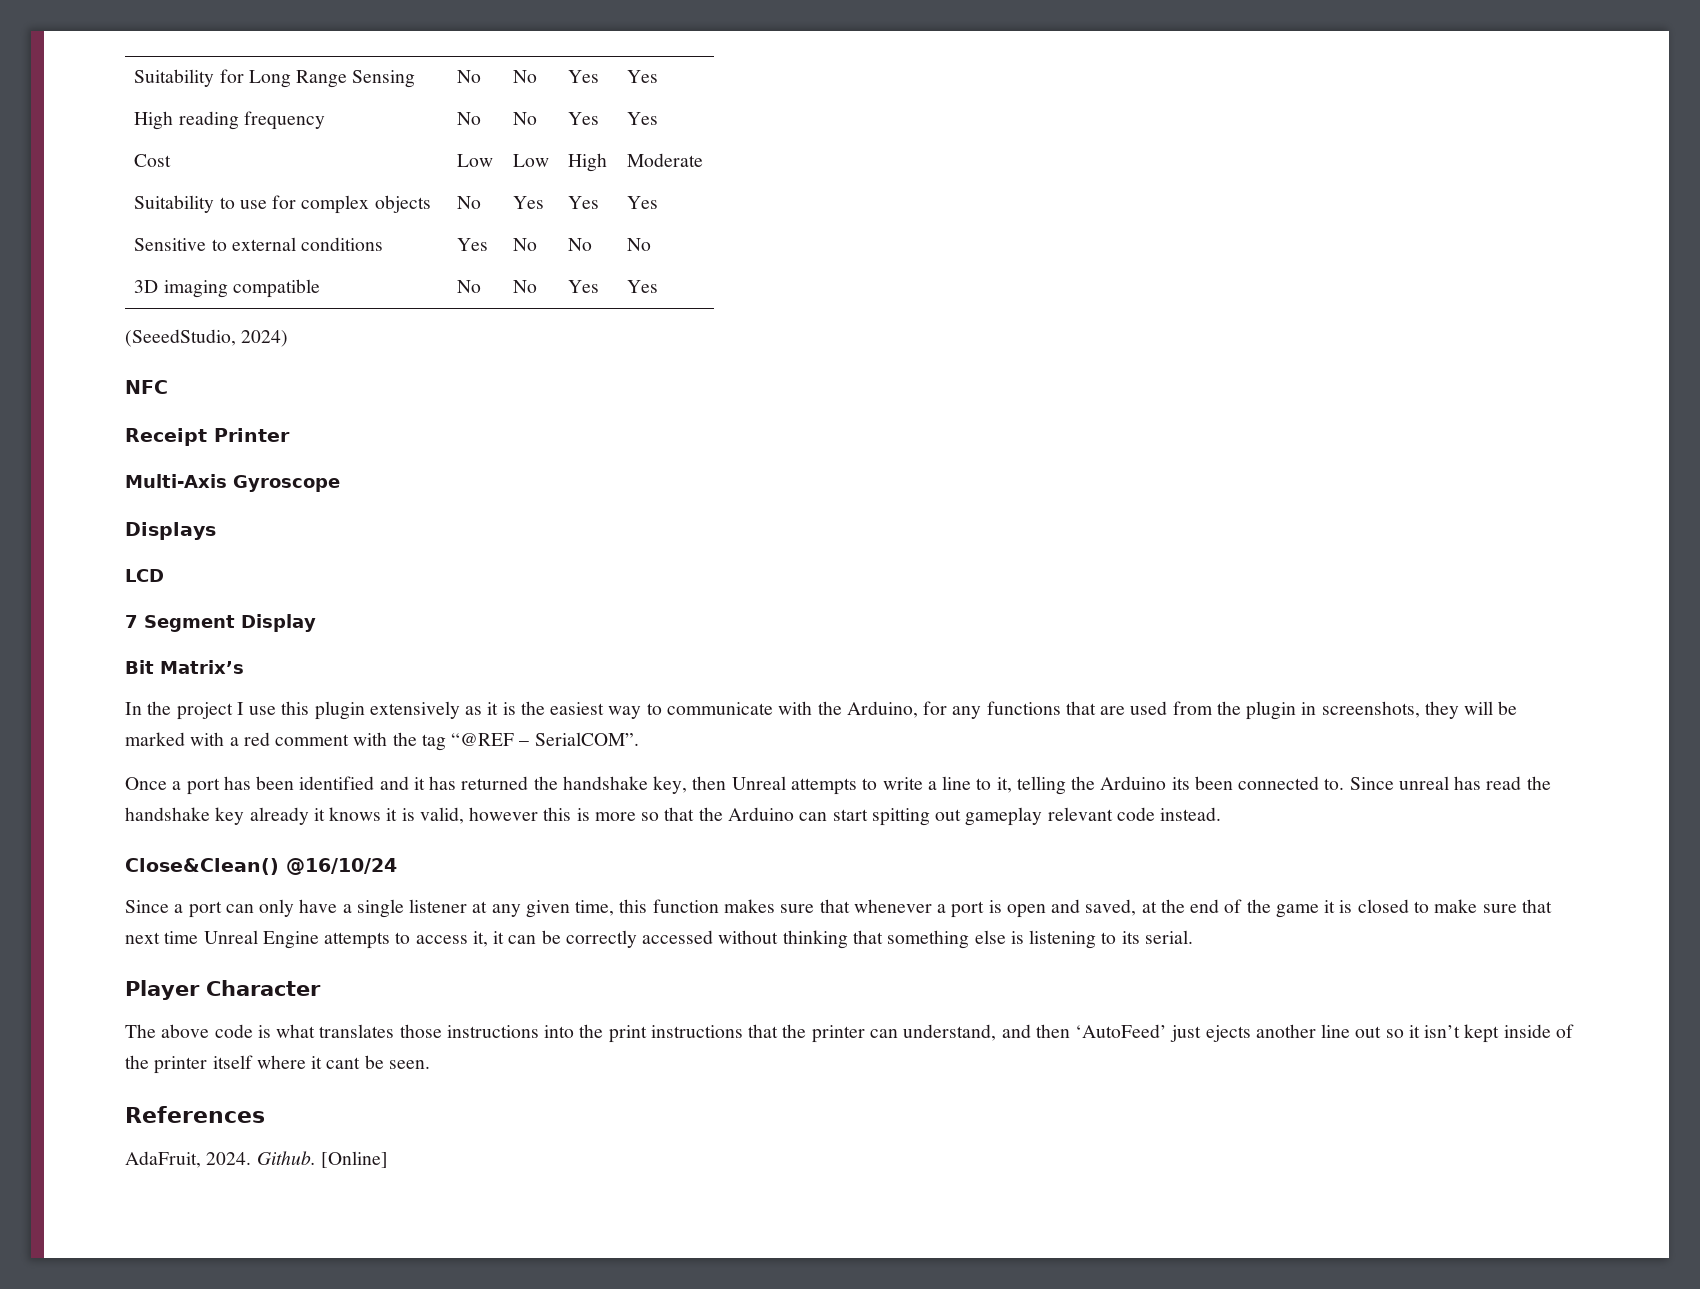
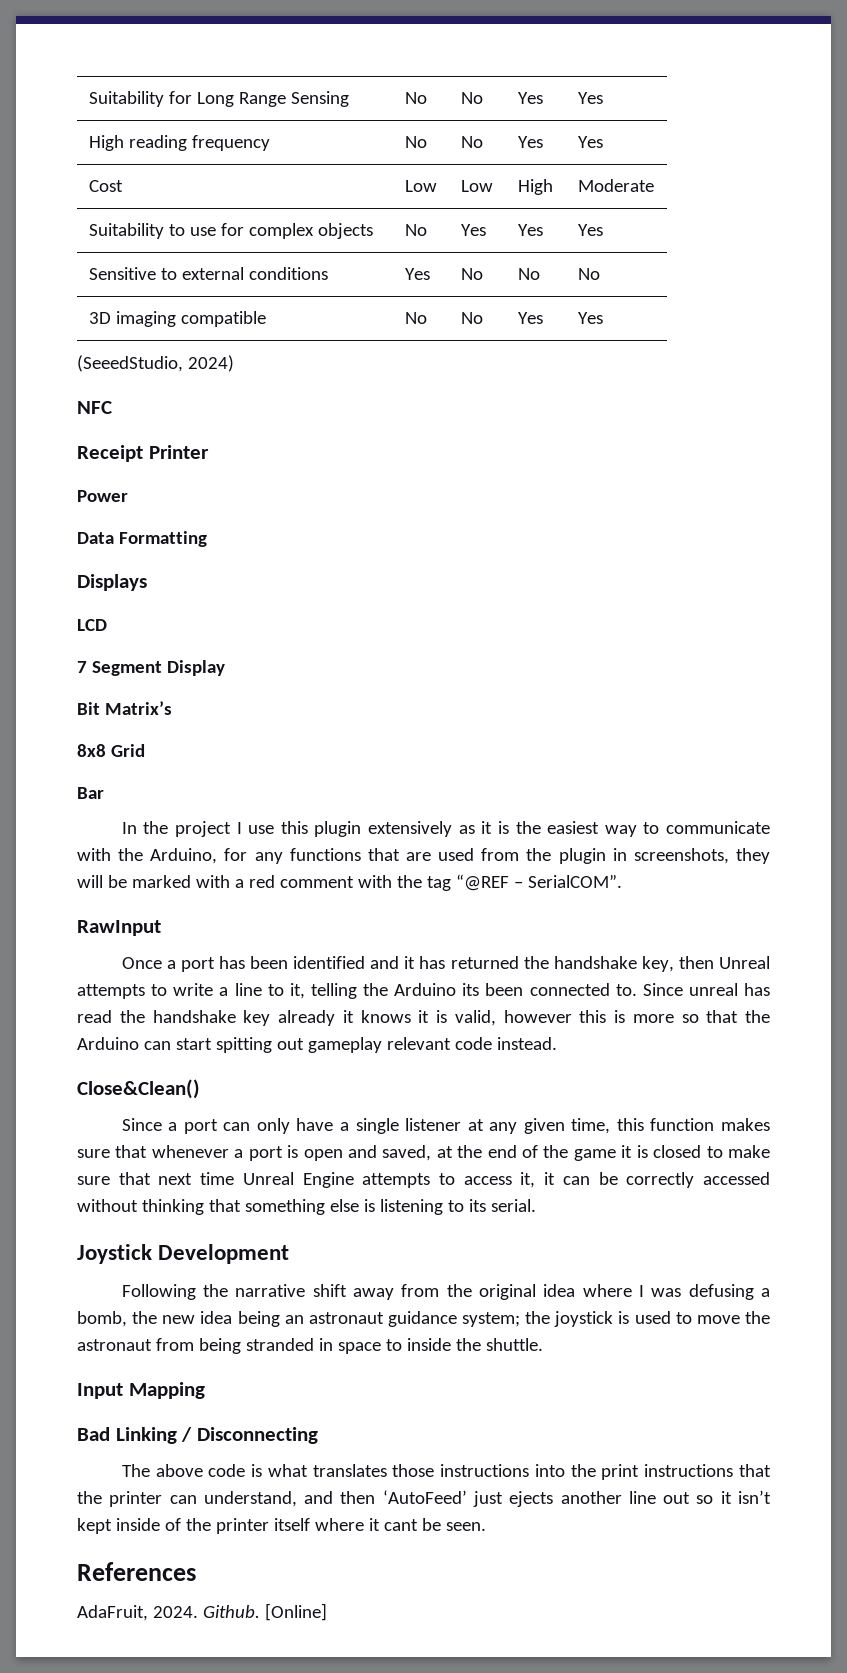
- Multi-Axis Gyroscope
+ Power
+ Data Formatting
+ 8x8 Grid
+ Bar
+ RawInput
- Close&Clean() @16/10/24
+ Close&Clean()
- Player Character
+ Joystick Development
+ Following the narrative shift away from the original idea where I was defusing a bomb, the new idea being an astronaut guidance system; the joystick is used to move the astronaut from being stranded in space to inside the shuttle.
+ Input Mapping
+ Bad Linking / Disconnecting

